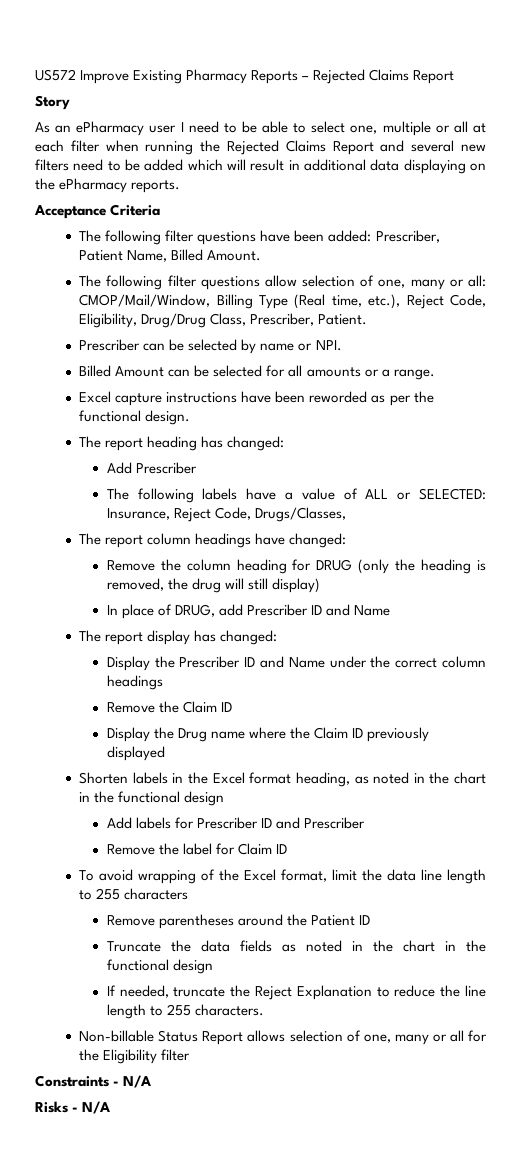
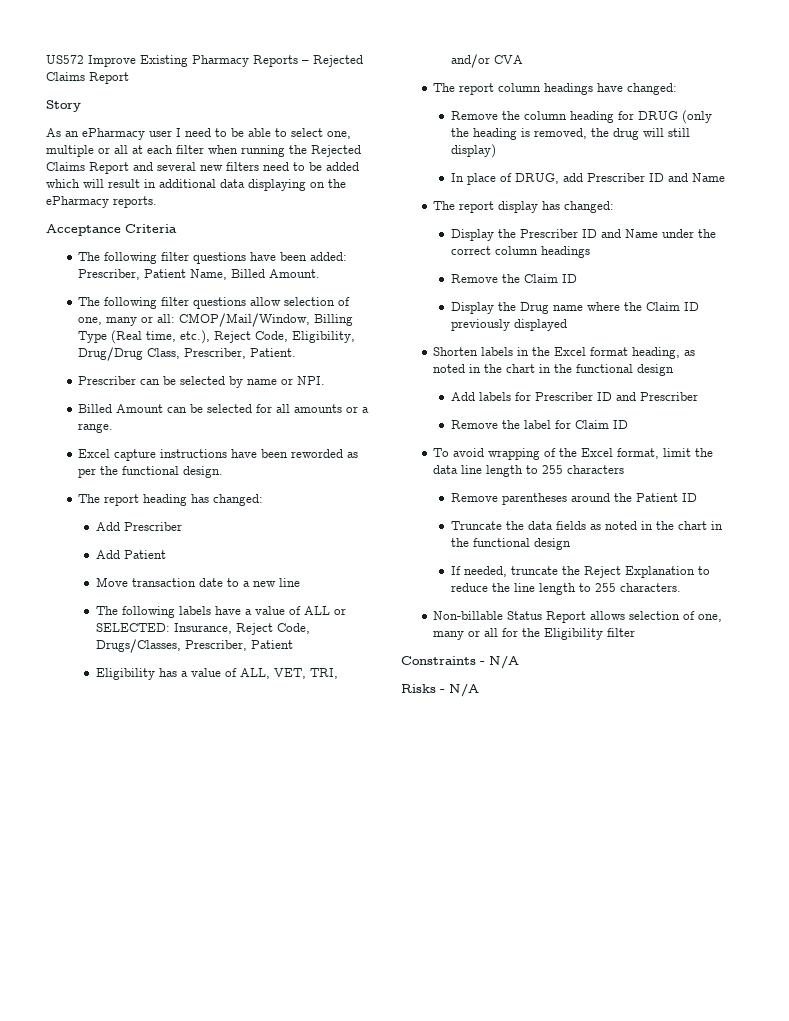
+ Add Patient
+ Move transaction date to a new line
- The following labels have a value of ALL or SELECTED: Insurance, Reject Code, Drugs/Classes,
+ The following labels have a value of ALL or SELECTED: Insurance, Reject Code, Drugs/Classes, Prescriber, Patient
+ Eligibility has a value of ALL, VET, TRI, and/or CVA

